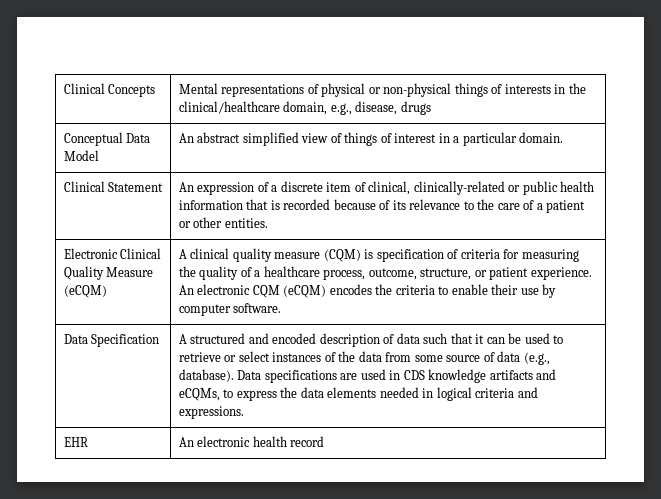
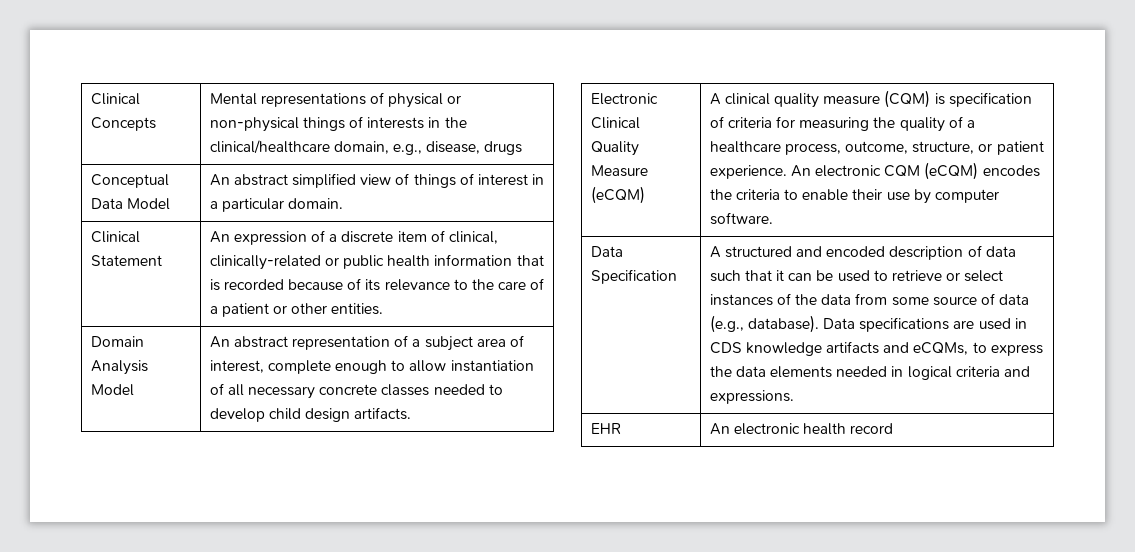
+ Domain Analysis Model | An abstract representation of a subject area of interest, complete enough to allow instantiation of all necessary concrete classes needed to develop child design artifacts.

